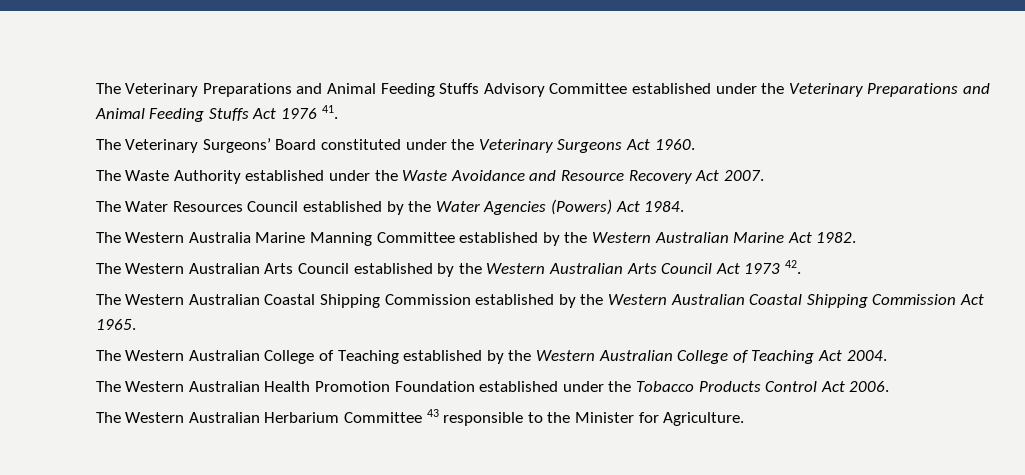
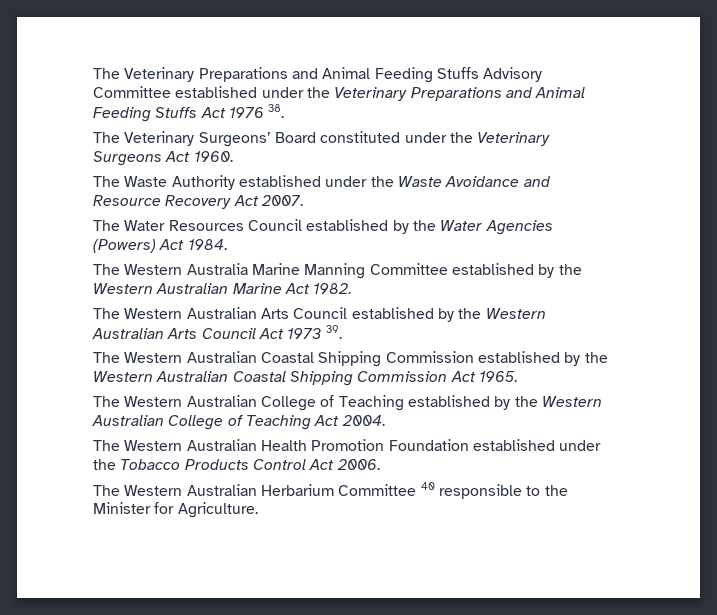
- The Veterinary Preparations and Animal Feeding Stuffs Advisory Committee established under the Veterinary Preparations and Animal Feeding Stuffs Act 1976 41.
+ The Veterinary Preparations and Animal Feeding Stuffs Advisory Committee established under the Veterinary Preparations and Animal Feeding Stuffs Act 1976 38.
- The Western Australian Arts Council established by the Western Australian Arts Council Act 1973 42.
+ The Western Australian Arts Council established by the Western Australian Arts Council Act 1973 39.
- The Western Australian Herbarium Committee 43 responsible to the Minister for Agriculture.
+ The Western Australian Herbarium Committee 40 responsible to the Minister for Agriculture.

